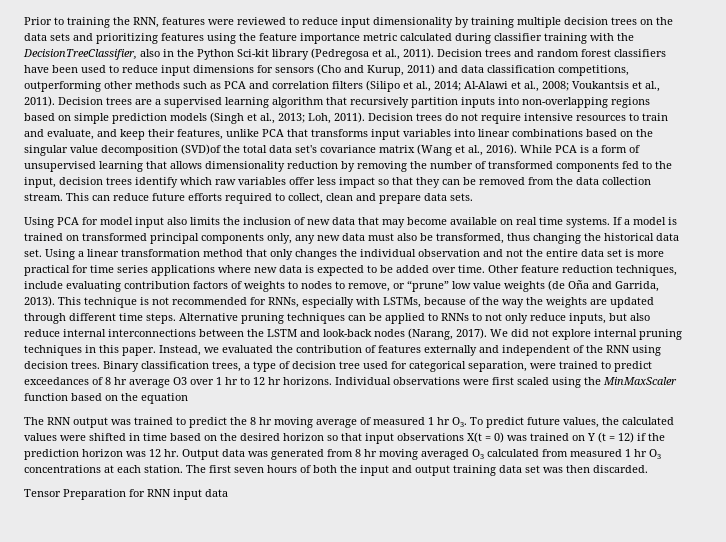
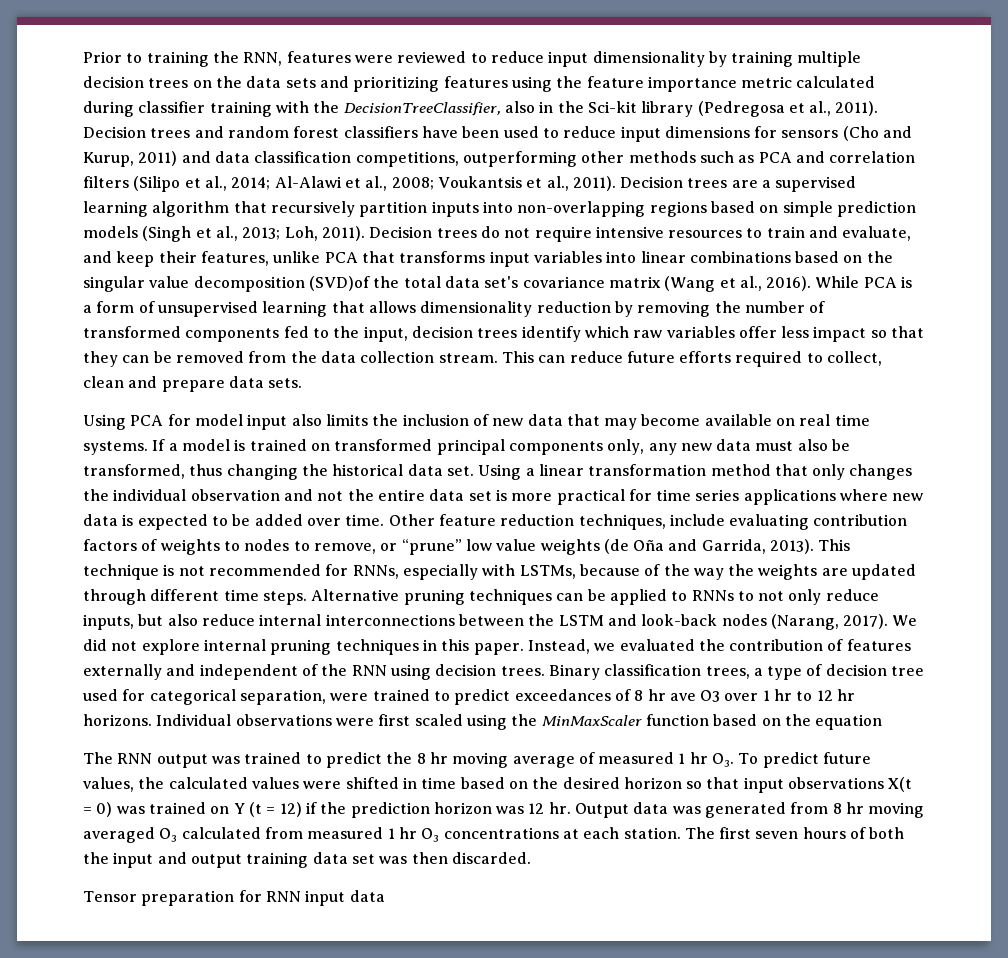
- Prior to training the RNN, features were reviewed to reduce input dimensionality by training multiple decision trees on the data sets and prioritizing features using the feature importance metric calculated during classifier training with the DecisionTreeClassifier, also in the Python Sci-kit library (Pedregosa et al., 2011).
+ Prior to training the RNN, features were reviewed to reduce input dimensionality by training multiple decision trees on the data sets and prioritizing features using the feature importance metric calculated during classifier training with the DecisionTreeClassifier, also in the Sci-kit library (Pedregosa et al., 2011).
- Binary classification trees, a type of decision tree used for categorical separation, were trained to predict exceedances of 8 hr average O3 over 1 hr to 12 hr horizons.
+ Binary classification trees, a type of decision tree used for categorical separation, were trained to predict exceedances of 8 hr ave O3 over 1 hr to 12 hr horizons.
- Tensor Preparation for RNN input data
+ Tensor preparation for RNN input data

